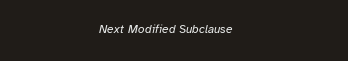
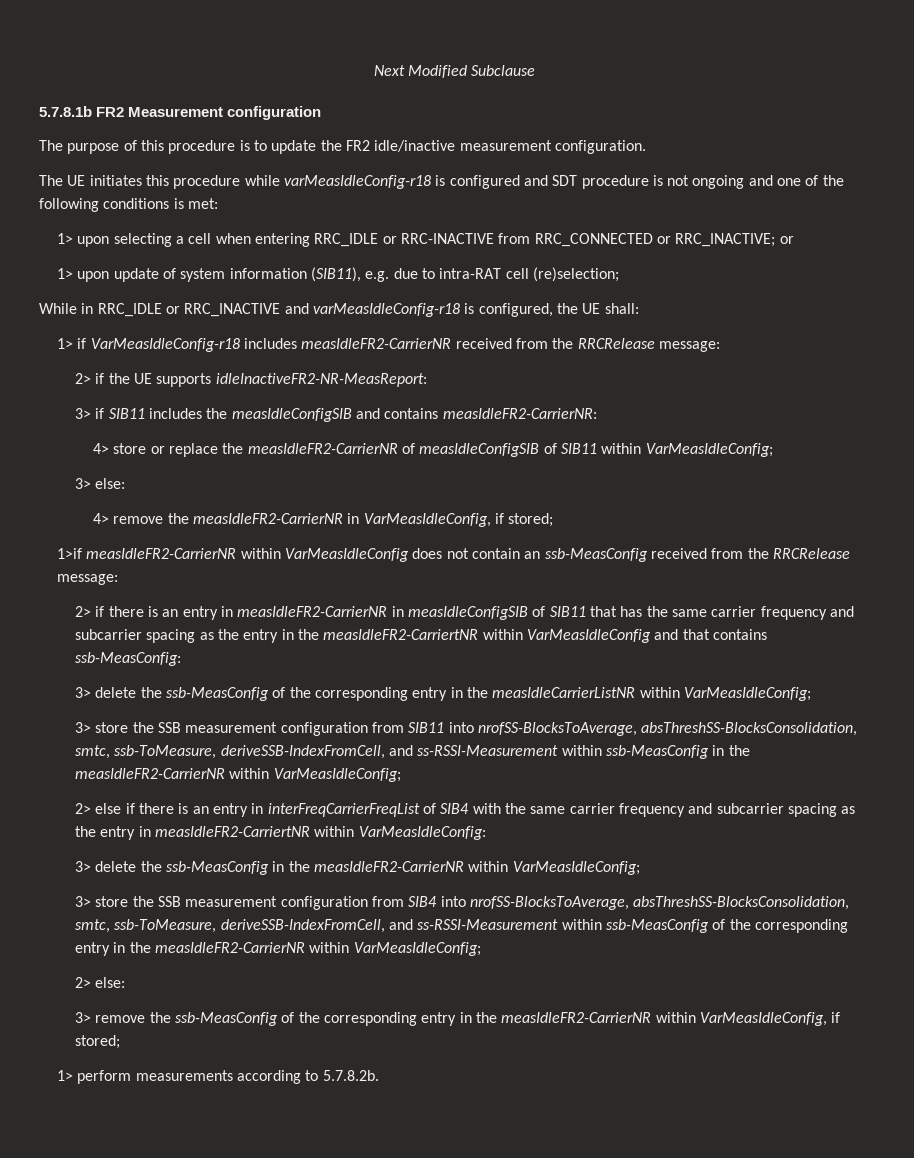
+ 5.7.8.1b FR2 Measurement configuration
+ The purpose of this procedure is to update the FR2 idle/inactive measurement configuration.
+ The UE initiates this procedure while varMeasIdleConfig-r18 is configured and SDT procedure is not ongoing and one of the following conditions is met:
+ 1> upon selecting a cell when entering RRC_IDLE or RRC-INACTIVE from RRC_CONNECTED or RRC_INACTIVE; or
+ 1> upon update of system information (SIB11), e.g. due to intra-RAT cell (re)selection;
+ While in RRC_IDLE or RRC_INACTIVE and varMeasIdleConfig-r18 is configured, the UE shall:
+ 1> if VarMeasIdleConfig-r18 includes measIdleFR2-CarrierNR received from the RRCRelease message:
+ 2> if the UE supports idleInactiveFR2-NR-MeasReport:
+ 3> if SIB11 includes the measIdleConfigSIB and contains measIdleFR2-CarrierNR:
+ 4> store or replace the measIdleFR2-CarrierNR of measIdleConfigSIB of SIB11 within VarMeasIdleConfig;
+ 3> else:
+ 4> remove the measIdleFR2-CarrierNR in VarMeasIdleConfig, if stored;
+ 1>if measIdleFR2-CarrierNR within VarMeasIdleConfig does not contain an ssb-MeasConfig received from the RRCRelease message:
+ 2> if there is an entry in measIdleFR2-CarrierNR in measIdleConfigSIB of SIB11 that has the same carrier frequency and subcarrier spacing as the entry in the measIdleFR2-CarriertNR within VarMeasIdleConfig and that contains ssb-MeasConfig:
+ 3> delete the ssb-MeasConfig of the corresponding entry in the measIdleCarrierListNR within VarMeasIdleConfig;
+ 3> store the SSB measurement configuration from SIB11 into nrofSS-BlocksToAverage, absThreshSS-BlocksConsolidation, smtc, ssb-ToMeasure, deriveSSB-IndexFromCell, and ss-RSSI-Measurement within ssb-MeasConfig in the measIdleFR2-CarrierNR within VarMeasIdleConfig;
+ 2> else if there is an entry in interFreqCarrierFreqList of SIB4 with the same carrier frequency and subcarrier spacing as the entry in measIdleFR2-CarriertNR within VarMeasIdleConfig:
+ 3> delete the ssb-MeasConfig in the measIdleFR2-CarrierNR within VarMeasIdleConfig;
+ 3> store the SSB measurement configuration from SIB4 into nrofSS-BlocksToAverage, absThreshSS-BlocksConsolidation, smtc, ssb-ToMeasure, deriveSSB-IndexFromCell, and ss-RSSI-Measurement within ssb-MeasConfig of the corresponding entry in the measIdleFR2-CarrierNR within VarMeasIdleConfig;
+ 2> else:
+ 3> remove the ssb-MeasConfig of the corresponding entry in the measIdleFR2-CarrierNR within VarMeasIdleConfig, if stored;
+ 1> perform measurements according to 5.7.8.2b.

